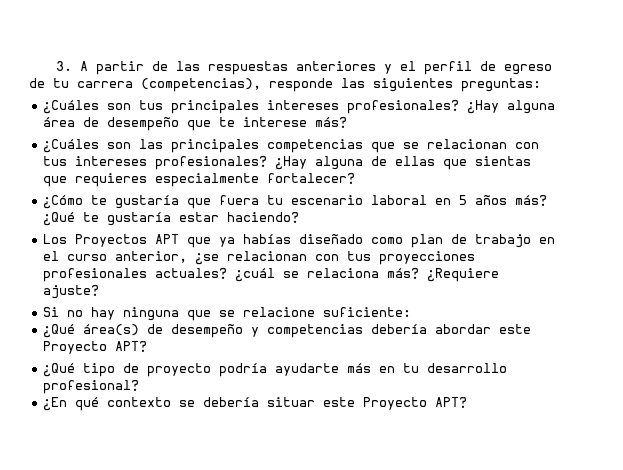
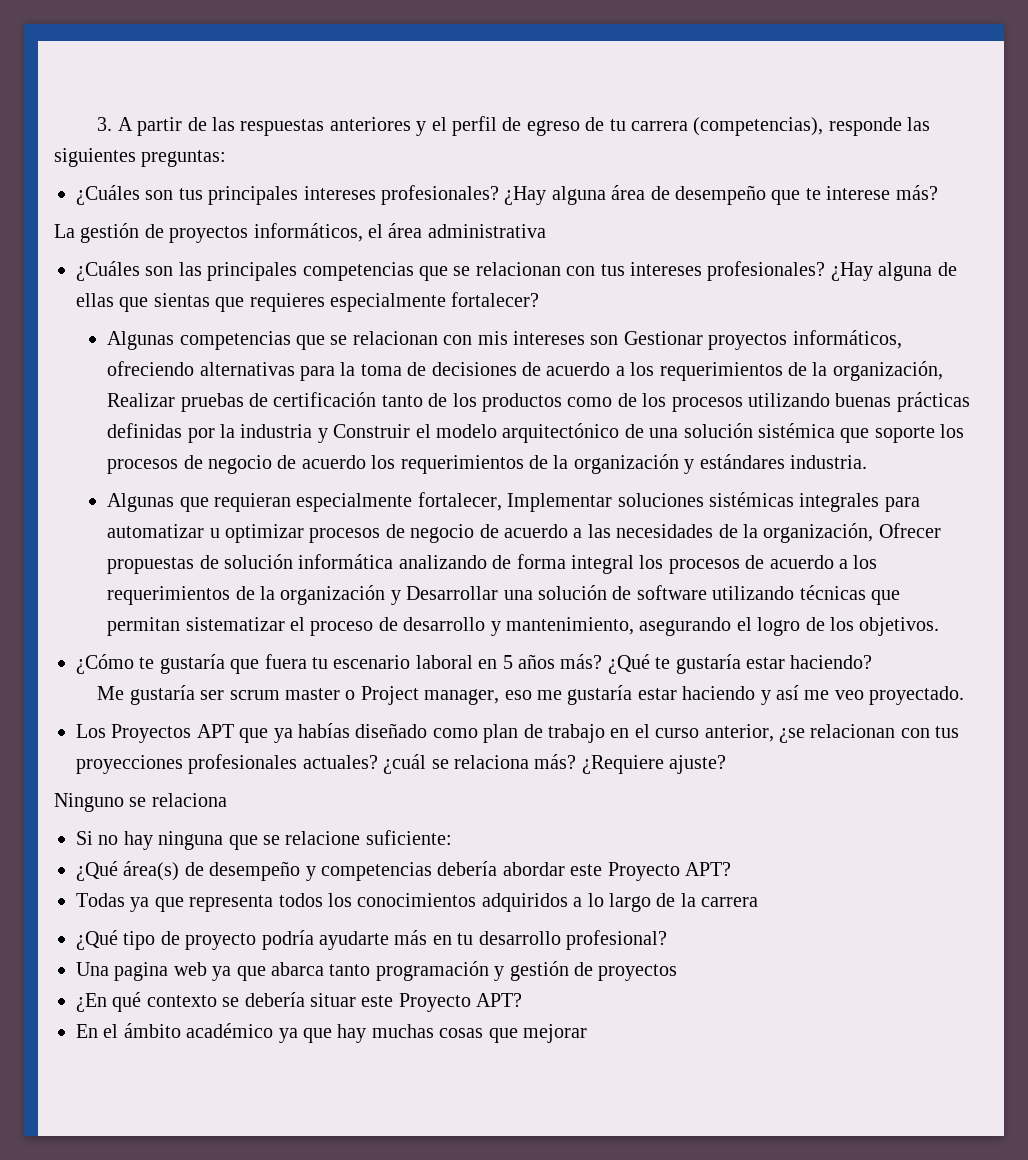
+ La gestión de proyectos informáticos, el área administrativa
+ Algunas competencias que se relacionan con mis intereses son Gestionar proyectos informáticos, ofreciendo alternativas para la toma de decisiones de acuerdo a los requerimientos de la organización, Realizar pruebas de certificación tanto de los productos como de los procesos utilizando buenas prácticas definidas por la industria y Construir el modelo arquitectónico de una solución sistémica que soporte los procesos de negocio de acuerdo los requerimientos de la organización y estándares industria.
+ Algunas que requieran especialmente fortalecer, Implementar soluciones sistémicas integrales para automatizar u optimizar procesos de negocio de acuerdo a las necesidades de la organización, Ofrecer propuestas de solución informática analizando de forma integral los procesos de acuerdo a los requerimientos de la organización y Desarrollar una solución de software utilizando técnicas que permitan sistematizar el proceso de desarrollo y mantenimiento, asegurando el logro de los objetivos.
+ Me gustaría ser scrum master o Project manager, eso me gustaría estar haciendo y así me veo proyectado.
+ Ninguno se relaciona
+ Todas ya que representa todos los conocimientos adquiridos a lo largo de la carrera
+ Una pagina web ya que abarca tanto programación y gestión de proyectos
+ En el ámbito académico ya que hay muchas cosas que mejorar

